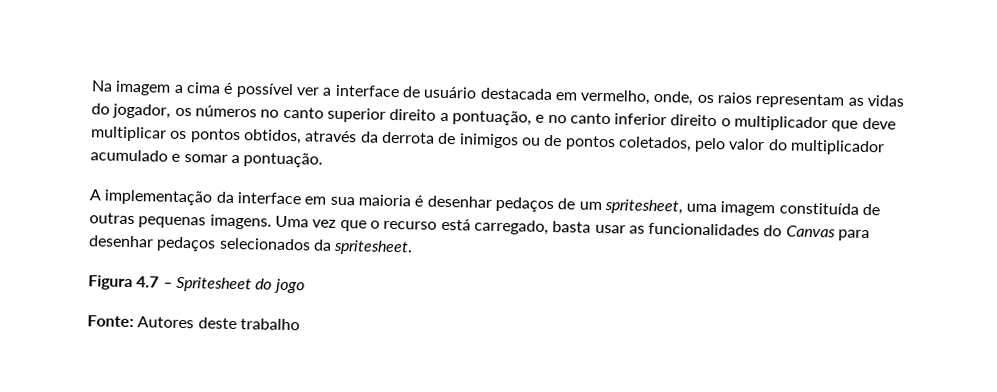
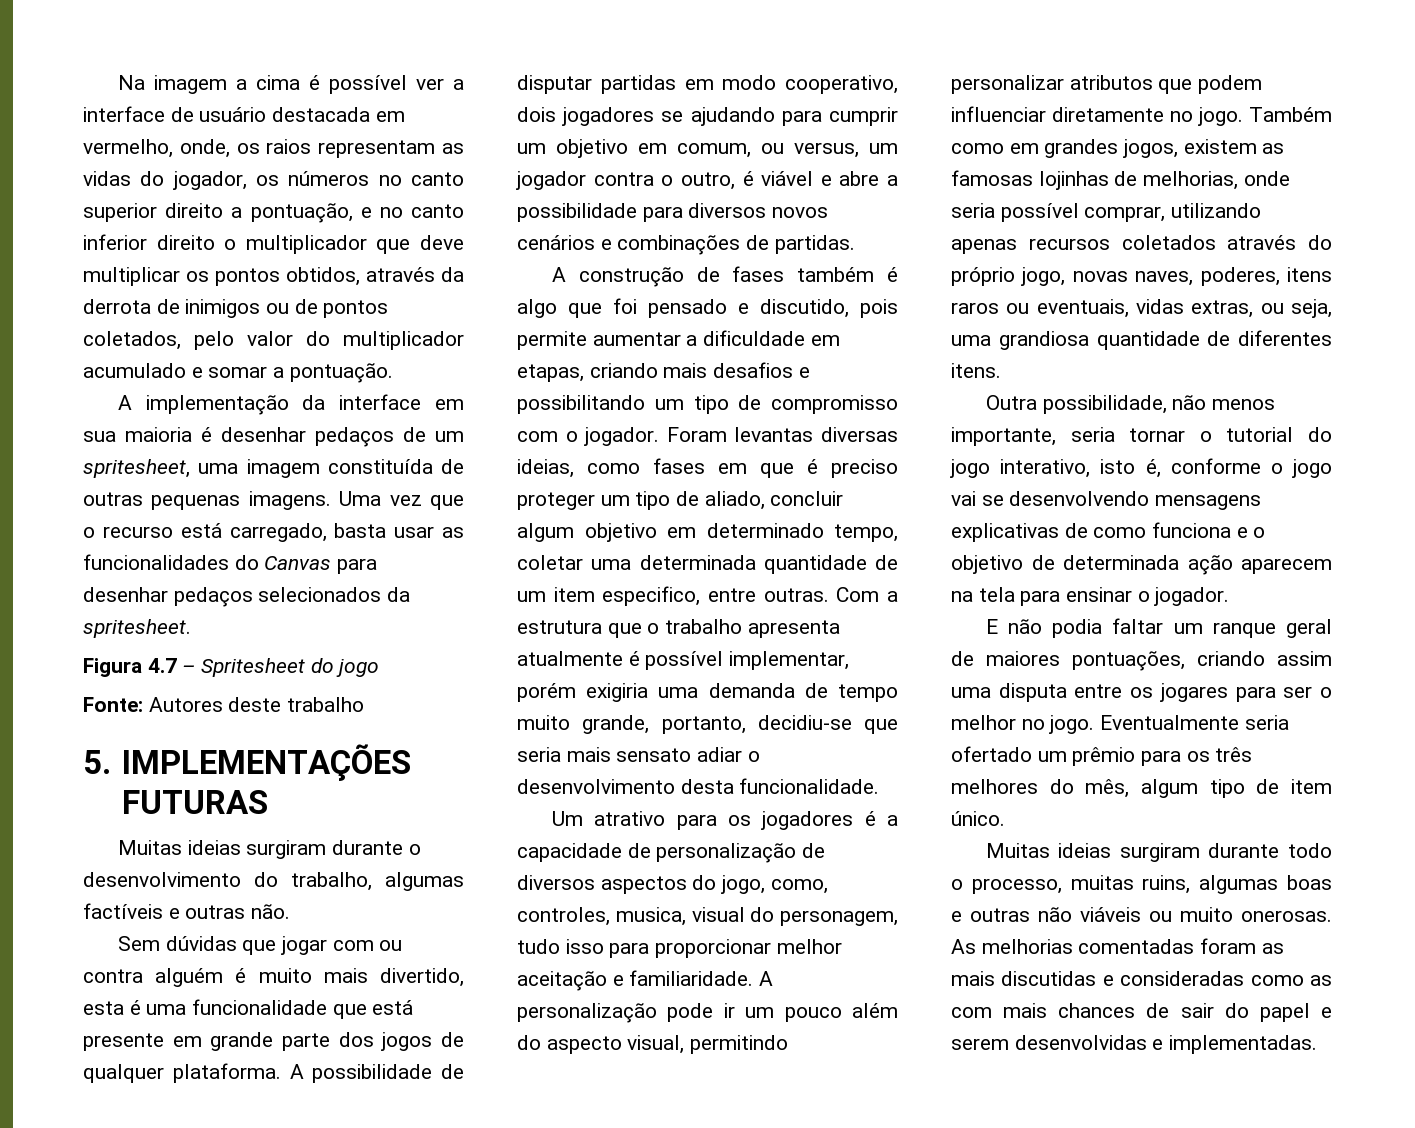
+ 5. IMPLEMENTAÇÕES FUTURAS
+ Muitas ideias surgiram durante o desenvolvimento do trabalho, algumas factíveis e outras não.
+ Sem dúvidas que jogar com ou contra alguém é muito mais divertido, esta é uma funcionalidade que está presente em grande parte dos jogos de qualquer plataforma. A possibilidade de disputar partidas em modo cooperativo, dois jogadores se ajudando para cumprir um objetivo em comum, ou versus, um jogador contra o outro, é viável e abre a possibilidade para diversos novos cenários e combinações de partidas.
+ A construção de fases também é algo que foi pensado e discutido, pois permite aumentar a dificuldade em etapas, criando mais desafios e possibilitando um tipo de compromisso com o jogador. Foram levantas diversas ideias, como fases em que é preciso proteger um tipo de aliado, concluir algum objetivo em determinado tempo, coletar uma determinada quantidade de um item especifico, entre outras. Com a estrutura que o trabalho apresenta atualmente é possível implementar, porém exigiria uma demanda de tempo muito grande, portanto, decidiu-se que seria mais sensato adiar o desenvolvimento desta funcionalidade.
+ Um atrativo para os jogadores é a capacidade de personalização de diversos aspectos do jogo, como, controles, musica, visual do personagem, tudo isso para proporcionar melhor aceitação e familiaridade. A personalização pode ir um pouco além do aspecto visual, permitindo personalizar atributos que podem influenciar diretamente no jogo. Também como em grandes jogos, existem as famosas lojinhas de melhorias, onde seria possível comprar, utilizando apenas recursos coletados através do próprio jogo, novas naves, poderes, itens raros ou eventuais, vidas extras, ou seja, uma grandiosa quantidade de diferentes itens.
+ Outra possibilidade, não menos importante, seria tornar o tutorial do jogo interativo, isto é, conforme o jogo vai se desenvolvendo mensagens explicativas de como funciona e o objetivo de determinada ação aparecem na tela para ensinar o jogador.
+ E não podia faltar um ranque geral de maiores pontuações, criando assim uma disputa entre os jogares para ser o melhor no jogo. Eventualmente seria ofertado um prêmio para os três melhores do mês, algum tipo de item único.
+ Muitas ideias surgiram durante todo o processo, muitas ruins, algumas boas e outras não viáveis ou muito onerosas. As melhorias comentadas foram as mais discutidas e consideradas como as com mais chances de sair do papel e serem desenvolvidas e implementadas.

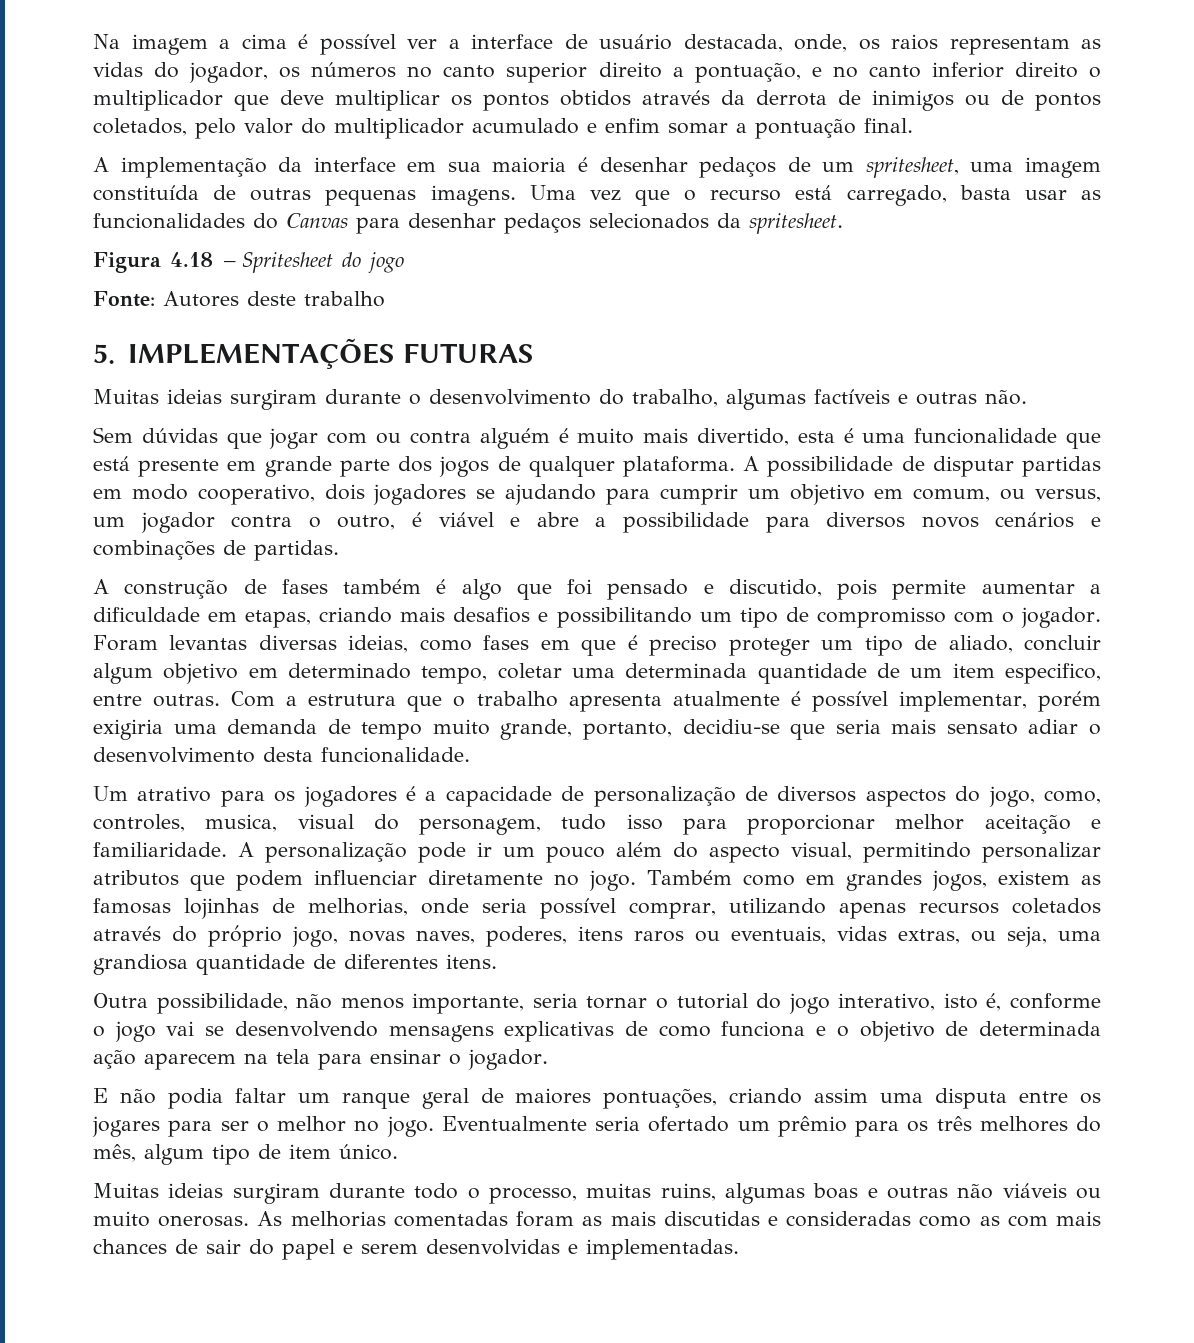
- Na imagem a cima é possível ver a interface de usuário destacada em vermelho, onde, os raios representam as vidas do jogador, os números no canto superior direito a pontuação, e no canto inferior direito o multiplicador que deve multiplicar os pontos obtidos, através da derrota de inimigos ou de pontos coletados, pelo valor do multiplicador acumulado e somar a pontuação.
+ Na imagem a cima é possível ver a interface de usuário destacada, onde, os raios representam as vidas do jogador, os números no canto superior direito a pontuação, e no canto inferior direito o multiplicador que deve multiplicar os pontos obtidos através da derrota de inimigos ou de pontos coletados, pelo valor do multiplicador acumulado e enfim somar a pontuação final.
- Figura 4.7 – Spritesheet do jogo
+ Figura 4.18 – Spritesheet do jogo

